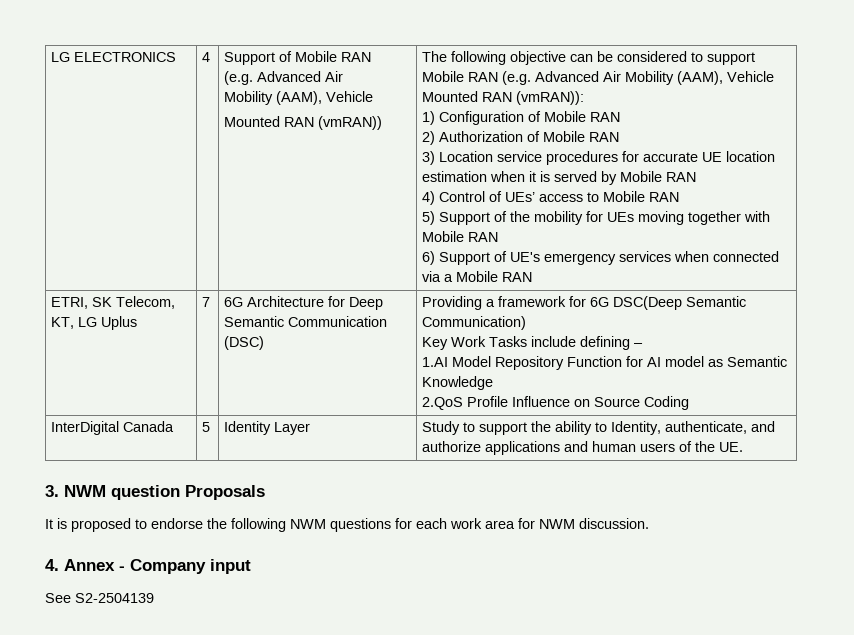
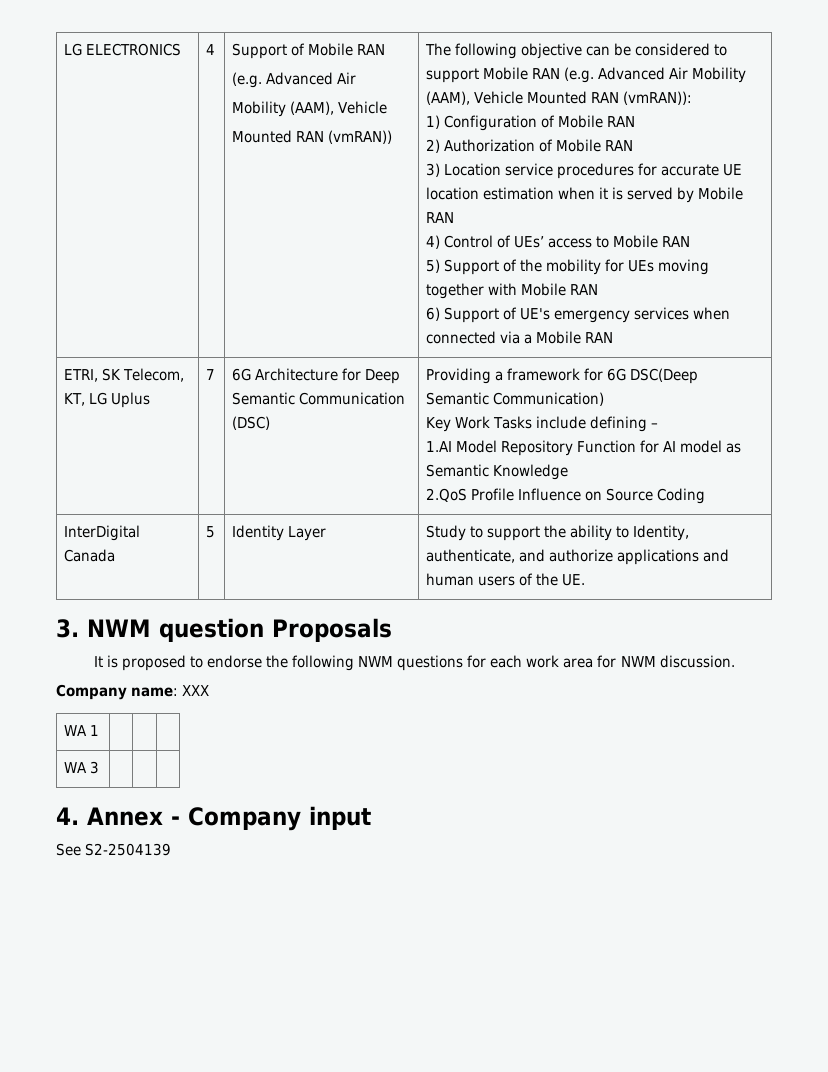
+ Company name: XXX
+ WA 1 | | |
+ WA 3 | | |

